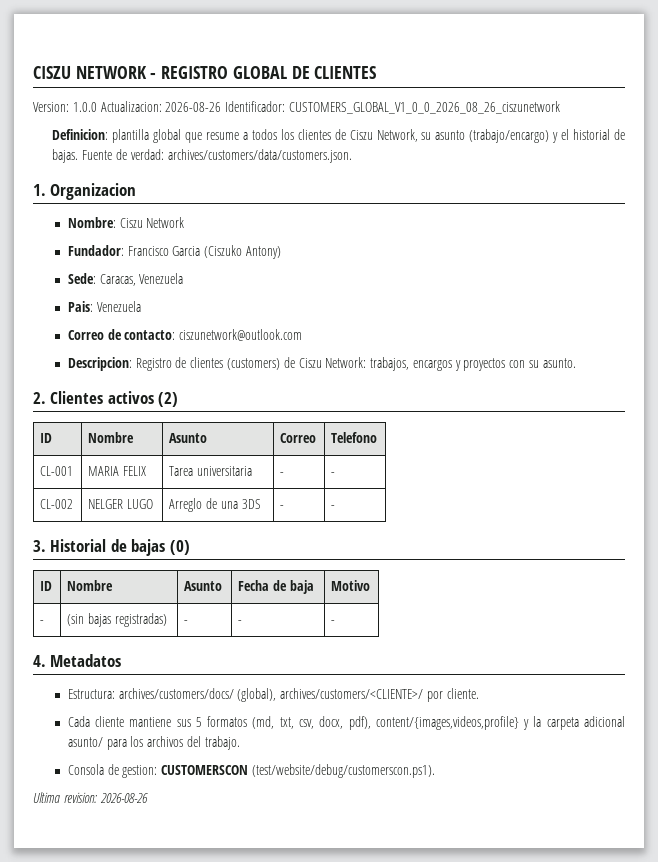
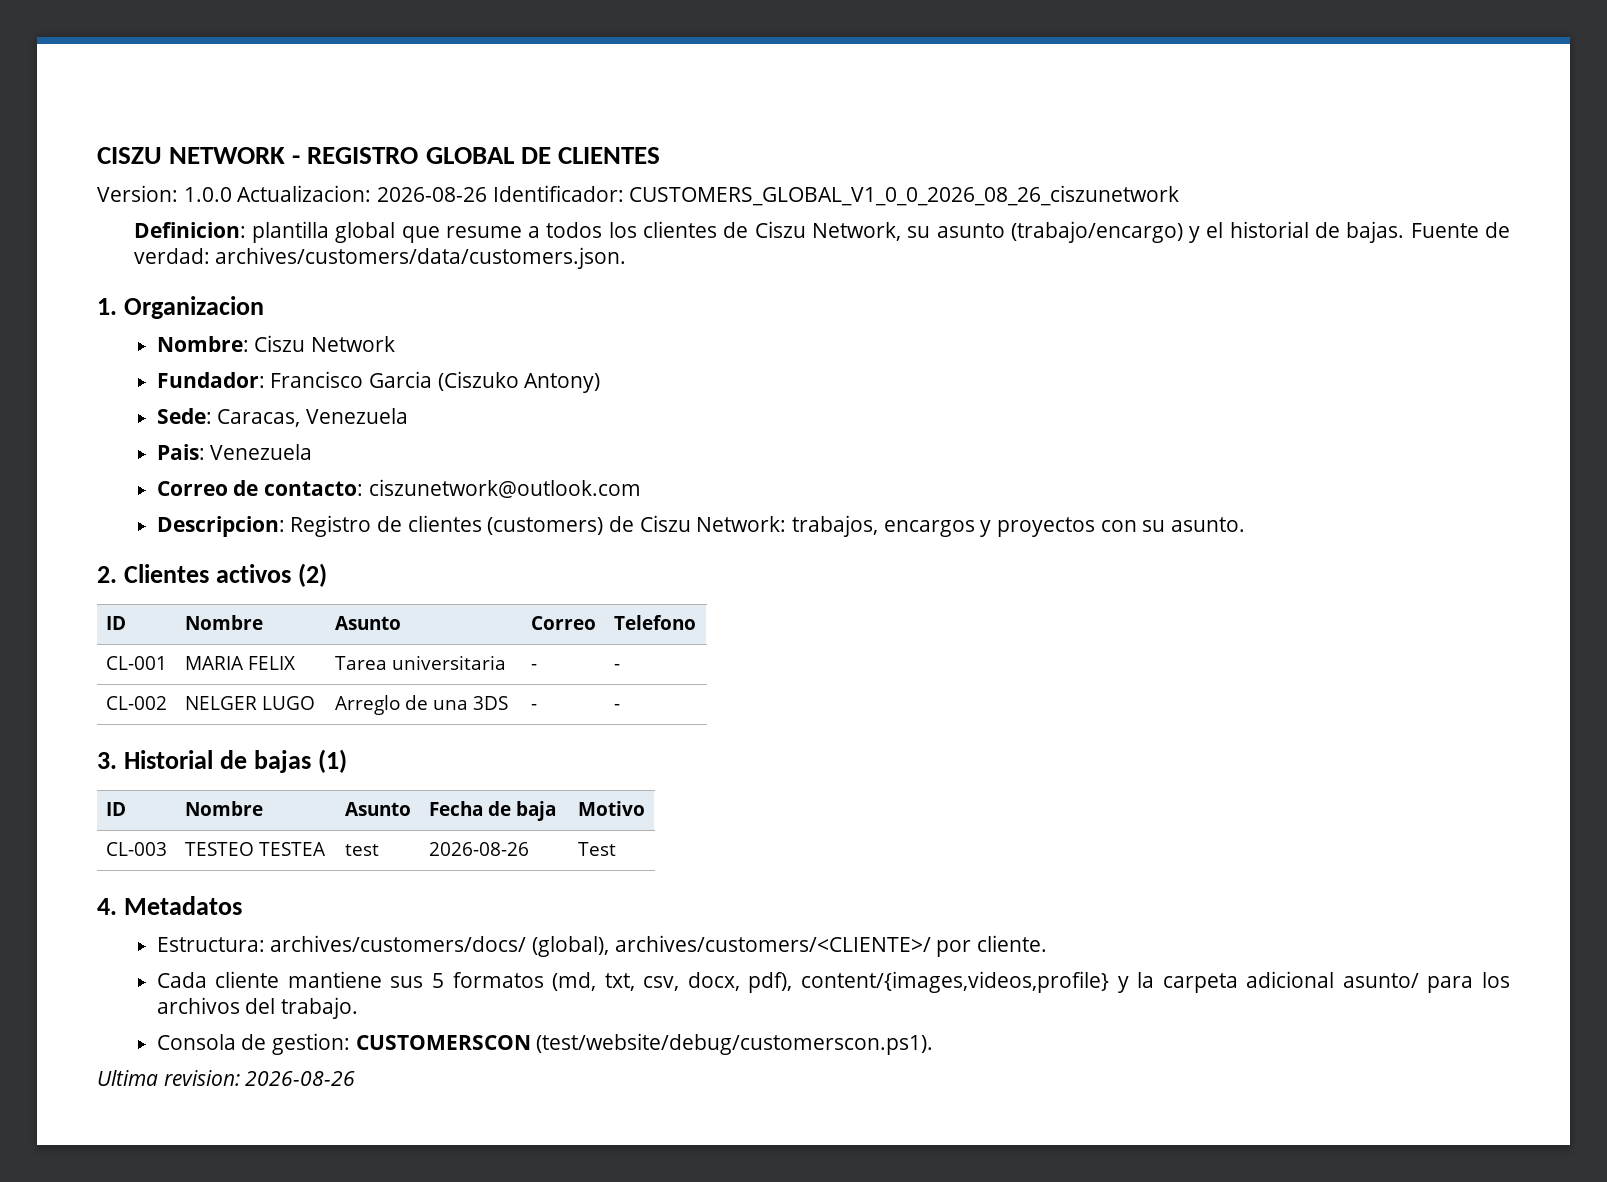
- 3. Historial de bajas (0)
+ 3. Historial de bajas (1)
- - | (sin bajas registradas) | - | - | -
+ CL-003 | TESTEO TESTEA | test | 2026-08-26 | Test

